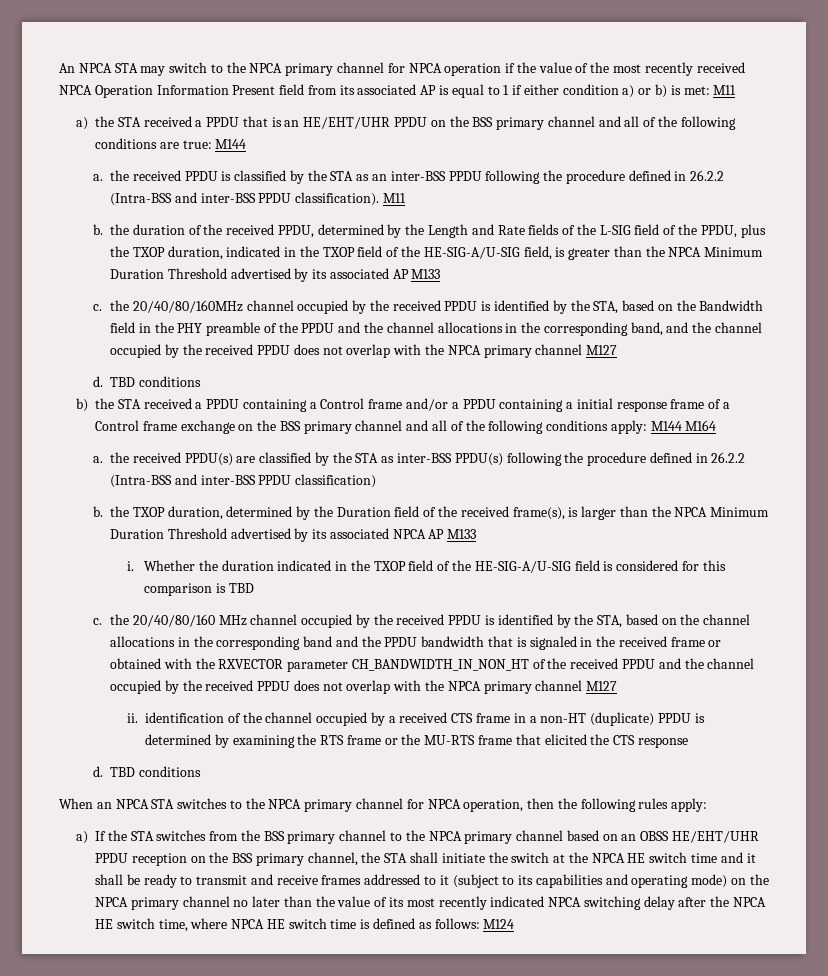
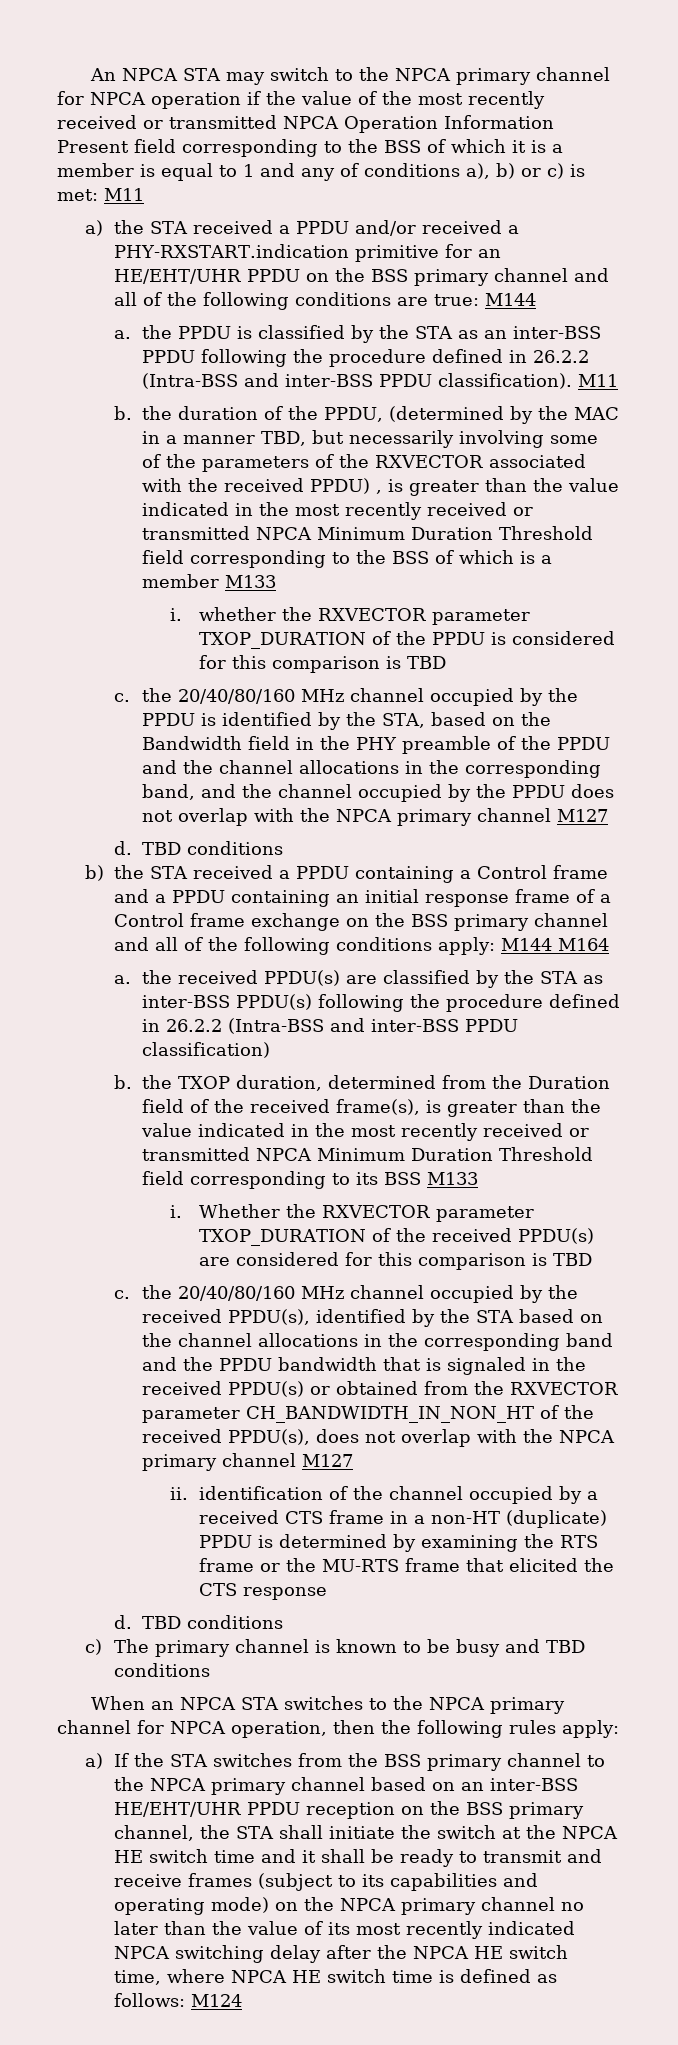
- An NPCA STA may switch to the NPCA primary channel for NPCA operation if the value of the most recently received NPCA Operation Information Present field from its associated AP is equal to 1 if either condition a) or b) is met: M11
+ An NPCA STA may switch to the NPCA primary channel for NPCA operation if the value of the most recently received or transmitted NPCA Operation Information Present field corresponding to the BSS of which it is a member is equal to 1 and any of conditions a), b) or c) is met: M11
- a) the STA received a PPDU that is an HE/EHT/UHR PPDU on the BSS primary channel and all of the following conditions are true: M144
+ a) the STA received a PPDU and/or received a PHY-RXSTART.indication primitive for an HE/EHT/UHR PPDU on the BSS primary channel and all of the following conditions are true: M144
- a. the received PPDU is classified by the STA as an inter-BSS PPDU following the procedure defined in 26.2.2 (Intra-BSS and inter-BSS PPDU classification).
+ a. the PPDU is classified by the STA as an inter-BSS PPDU following the procedure defined in 26.2.2 (Intra-BSS and inter-BSS PPDU classification).
- b. the duration of the received PPDU, determined by the Length and Rate fields of the L-SIG field of the PPDU, plus the TXOP duration, indicated in the TXOP field of the HE-SIG-A/U-SIG field, is greater than the NPCA Minimum Duration Threshold advertised by its associated AP M133
- c. the 20/40/80/160MHz channel occupied by the received PPDU is identified by the STA, based on the Bandwidth field in the PHY preamble of the PPDU and the channel allocations in the corresponding band, and the channel occupied by the received PPDU does not overlap with the NPCA primary channel M127
+ b. the duration of the PPDU, (determined by the MAC in a manner TBD, but necessarily involving some of the parameters of the RXVECTOR associated with the received PPDU) , is greater than the value indicated in the most recently received or transmitted NPCA Minimum Duration Threshold field corresponding to the BSS of which is a member M133
+ i. whether the RXVECTOR parameter TXOP_DURATION of the PPDU is considered for this comparison is TBD
+ c. the 20/40/80/160 MHz channel occupied by the PPDU is identified by the STA, based on the Bandwidth field in the PHY preamble of the PPDU and the channel allocations in the corresponding band, and the channel occupied by the PPDU does not overlap with the NPCA primary channel M127
- b) the STA received a PPDU containing a Control frame and/or a PPDU containing a initial response frame of a Control frame exchange on the BSS primary channel and all of the following conditions apply: M144 M164
+ b) the STA received a PPDU containing a Control frame and a PPDU containing an initial response frame of a Control frame exchange on the BSS primary channel and all of the following conditions apply: M144 M164
- b. the TXOP duration, determined by the Duration field of the received frame(s), is larger than the NPCA Minimum Duration Threshold advertised by its associated NPCA AP M133
- i. Whether the duration indicated in the TXOP field of the HE-SIG-A/U-SIG field is considered for this comparison is TBD
+ b. the TXOP duration, determined from the Duration field of the received frame(s), is greater than the value indicated in the most recently received or transmitted NPCA Minimum Duration Threshold field corresponding to its BSS M133
+ i. Whether the RXVECTOR parameter TXOP_DURATION of the received PPDU(s) are considered for this comparison is TBD
- c. the 20/40/80/160 MHz channel occupied by the received PPDU is identified by the STA, based on the channel allocations in the corresponding band and the PPDU bandwidth that is signaled in the received frame or obtained with the RXVECTOR parameter CH_BANDWIDTH_IN_NON_HT of the received PPDU and the channel occupied by the received PPDU does not overlap with the NPCA primary channel M127
+ c. the 20/40/80/160 MHz channel occupied by the received PPDU(s), identified by the STA based on the channel allocations in the corresponding band and the PPDU bandwidth that is signaled in the received PPDU(s) or obtained from the RXVECTOR parameter CH_BANDWIDTH_IN_NON_HT of the received PPDU(s), does not overlap with the NPCA primary channel M127
+ c) The primary channel is known to be busy and TBD conditions
- a) If the STA switches from the BSS primary channel to the NPCA primary channel based on an OBSS HE/EHT/UHR PPDU reception on the BSS primary channel, the STA shall initiate the switch at the NPCA HE switch time and it shall be ready to transmit and receive frames addressed to it (subject to its capabilities and operating mode) on the NPCA primary channel no later than the value of its most recently indicated NPCA switching delay after the NPCA HE switch time, where NPCA HE switch time is defined as follows:
+ a) If the STA switches from the BSS primary channel to the NPCA primary channel based on an inter-BSS HE/EHT/UHR PPDU reception on the BSS primary channel, the STA shall initiate the switch at the NPCA HE switch time and it shall be ready to transmit and receive frames (subject to its capabilities and operating mode) on the NPCA primary channel no later than the value of its most recently indicated NPCA switching delay after the NPCA HE switch time, where NPCA HE switch time is defined as follows:

